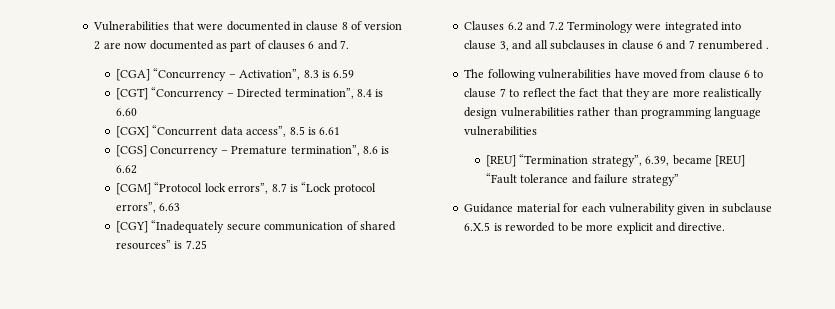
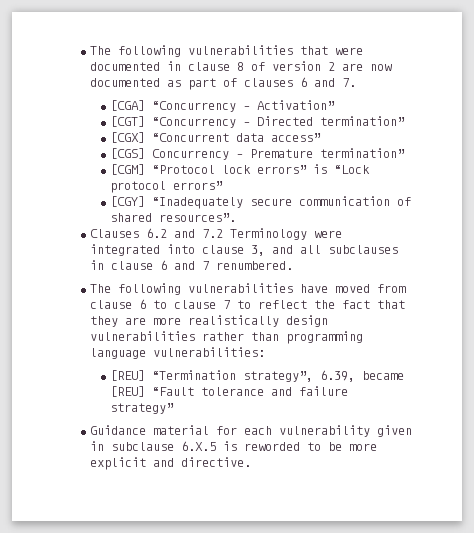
- Vulnerabilities that were documented in clause 8 of version 2 are now documented as part of clauses 6 and 7.
+ The following vulnerabilities that were documented in clause 8 of version 2 are now documented as part of clauses 6 and 7.
- [CGA] “Concurrency – Activation”, 8.3 is 6.59
+ [CGA] “Concurrency – Activation”
- [CGT] “Concurrency – Directed termination”, 8.4 is 6.60
+ [CGT] “Concurrency – Directed termination”
- [CGX] “Concurrent data access”, 8.5 is 6.61
+ [CGX] “Concurrent data access”
- [CGS] Concurrency – Premature termination”, 8.6 is 6.62
+ [CGS] Concurrency – Premature termination”
- [CGM] “Protocol lock errors”, 8.7 is “Lock protocol errors”, 6.63
+ [CGM] “Protocol lock errors” is “Lock protocol errors”
- [CGY] “Inadequately secure communication of shared resources” is 7.25
+ [CGY] “Inadequately secure communication of shared resources”.
- Clauses 6.2 and 7.2 Terminology were integrated into clause 3, and all subclauses in clause 6 and 7 renumbered .
+ Clauses 6.2 and 7.2 Terminology were integrated into clause 3, and all subclauses in clause 6 and 7 renumbered.
- The following vulnerabilities have moved from clause 6 to clause 7 to reflect the fact that they are more realistically design vulnerabilities rather than programming language vulnerabilities
+ The following vulnerabilities have moved from clause 6 to clause 7 to reflect the fact that they are more realistically design vulnerabilities rather than programming language vulnerabilities:

